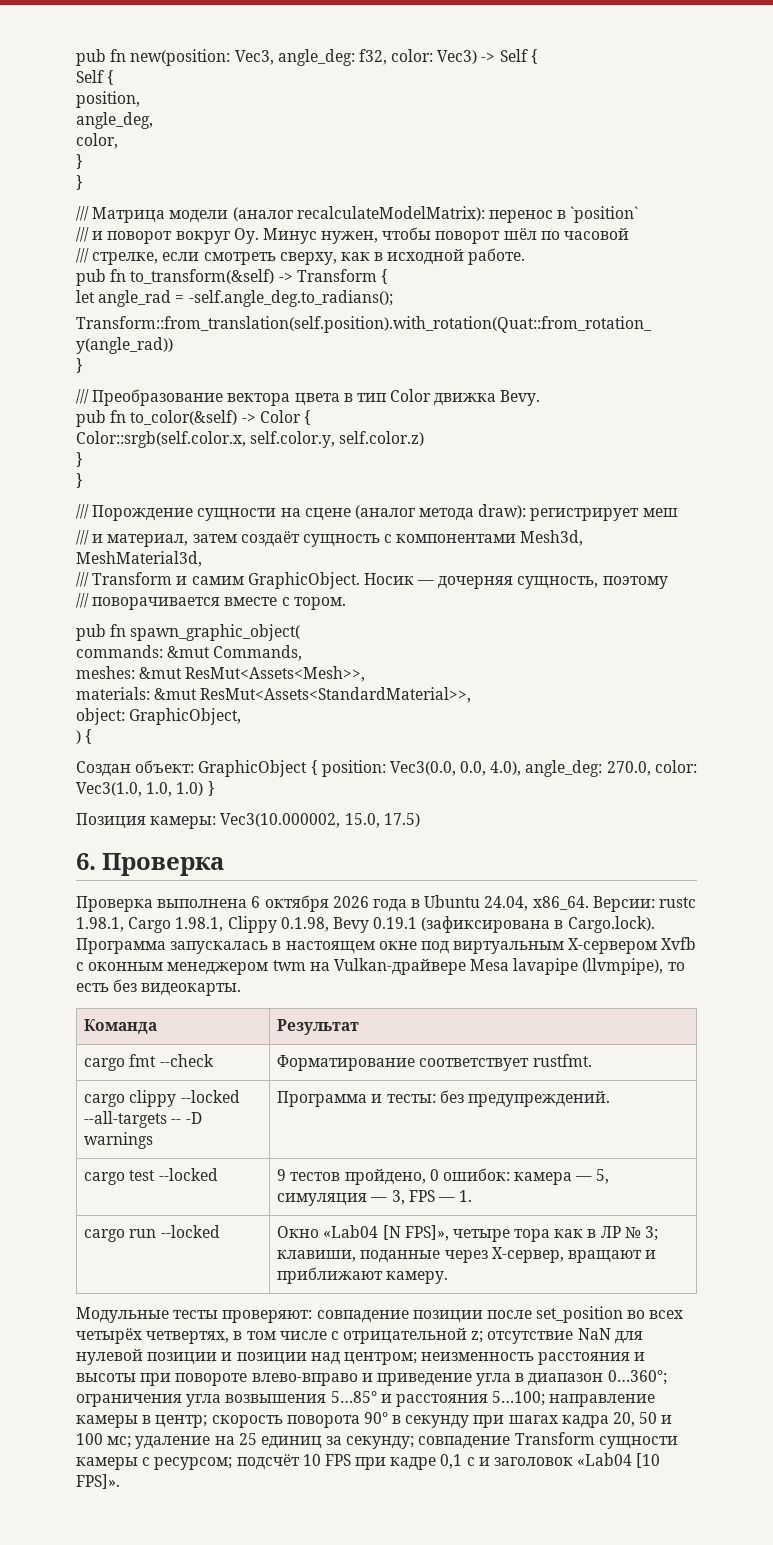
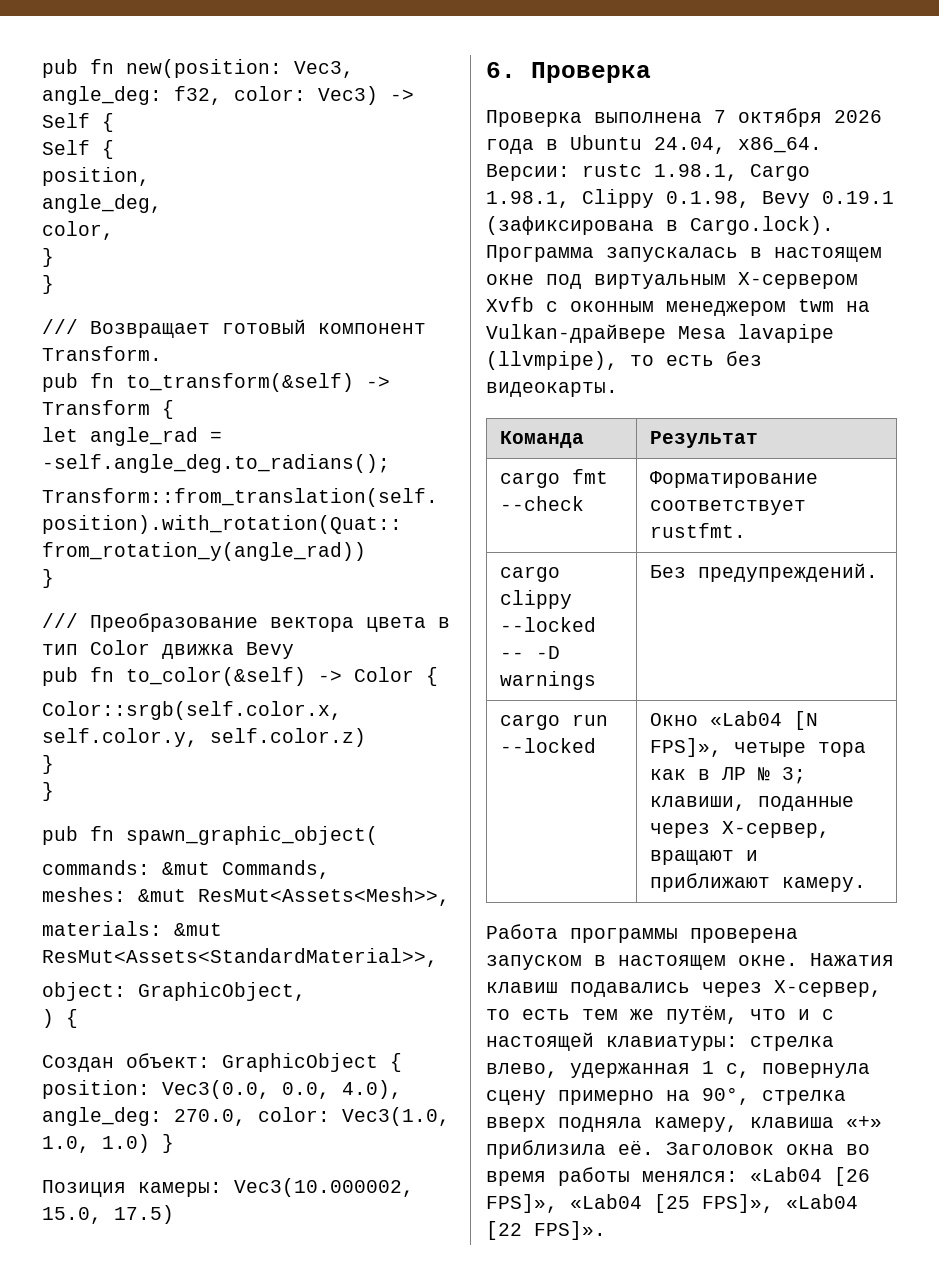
- /// Матрица модели (аналог recalculateModelMatrix): перенос в `position`
- /// и поворот вокруг Oy. Минус нужен, чтобы поворот шёл по часовой
- /// стрелке, если смотреть сверху, как в исходной работе.
+ /// Возвращает готовый компонент Transform.
- /// Преобразование вектора цвета в тип Color движка Bevy.
+ /// Преобразование вектора цвета в тип Color движка Bevy
- /// Порождение сущности на сцене (аналог метода draw): регистрирует меш
- /// и материал, затем создаёт сущность с компонентами Mesh3d, MeshMaterial3d,
- /// Transform и самим GraphicObject. Носик — дочерняя сущность, поэтому
- /// поворачивается вместе с тором.
- Проверка выполнена 6 октября 2026 года в Ubuntu 24.04, x86_64.
+ Проверка выполнена 7 октября 2026 года в Ubuntu 24.04, x86_64.
- cargo clippy --locked --all-targets -- -D warnings | Программа и тесты: без предупреждений.
- cargo test --locked | 9 тестов пройдено, 0 ошибок: камера — 5, симуляция — 3, FPS — 1.
+ cargo clippy --locked -- -D warnings | Без предупреждений.
- Модульные тесты проверяют: совпадение позиции после set_position во всех четырёх четвертях, в том числе с отрицательной z; отсутствие NaN для нулевой позиции и позиции над центром; неизменность расстояния и высоты при повороте влево-вправо и приведение угла в диапазон 0…360°; ограничения угла возвышения 5…85° и расстояния 5…100; направление камеры в центр; скорость поворота 90° в секунду при шагах кадра 20, 50 и 100 мс; удаление на 25 единиц за секунду; совпадение Transform сущности камеры с ресурсом; подсчёт 10 FPS при кадре 0,1 с и заголовок «Lab04 [10 FPS]».
+ Работа программы проверена запуском в настоящем окне. Нажатия клавиш подавались через X-сервер, то есть тем же путём, что и с настоящей клавиатуры: стрелка влево, удержанная 1 с, повернула сцену примерно на 90°, стрелка вверх подняла камеру, клавиша «+» приблизила её. Заголовок окна во время работы менялся: «Lab04 [26 FPS]», «Lab04 [25 FPS]», «Lab04 [22 FPS]».

